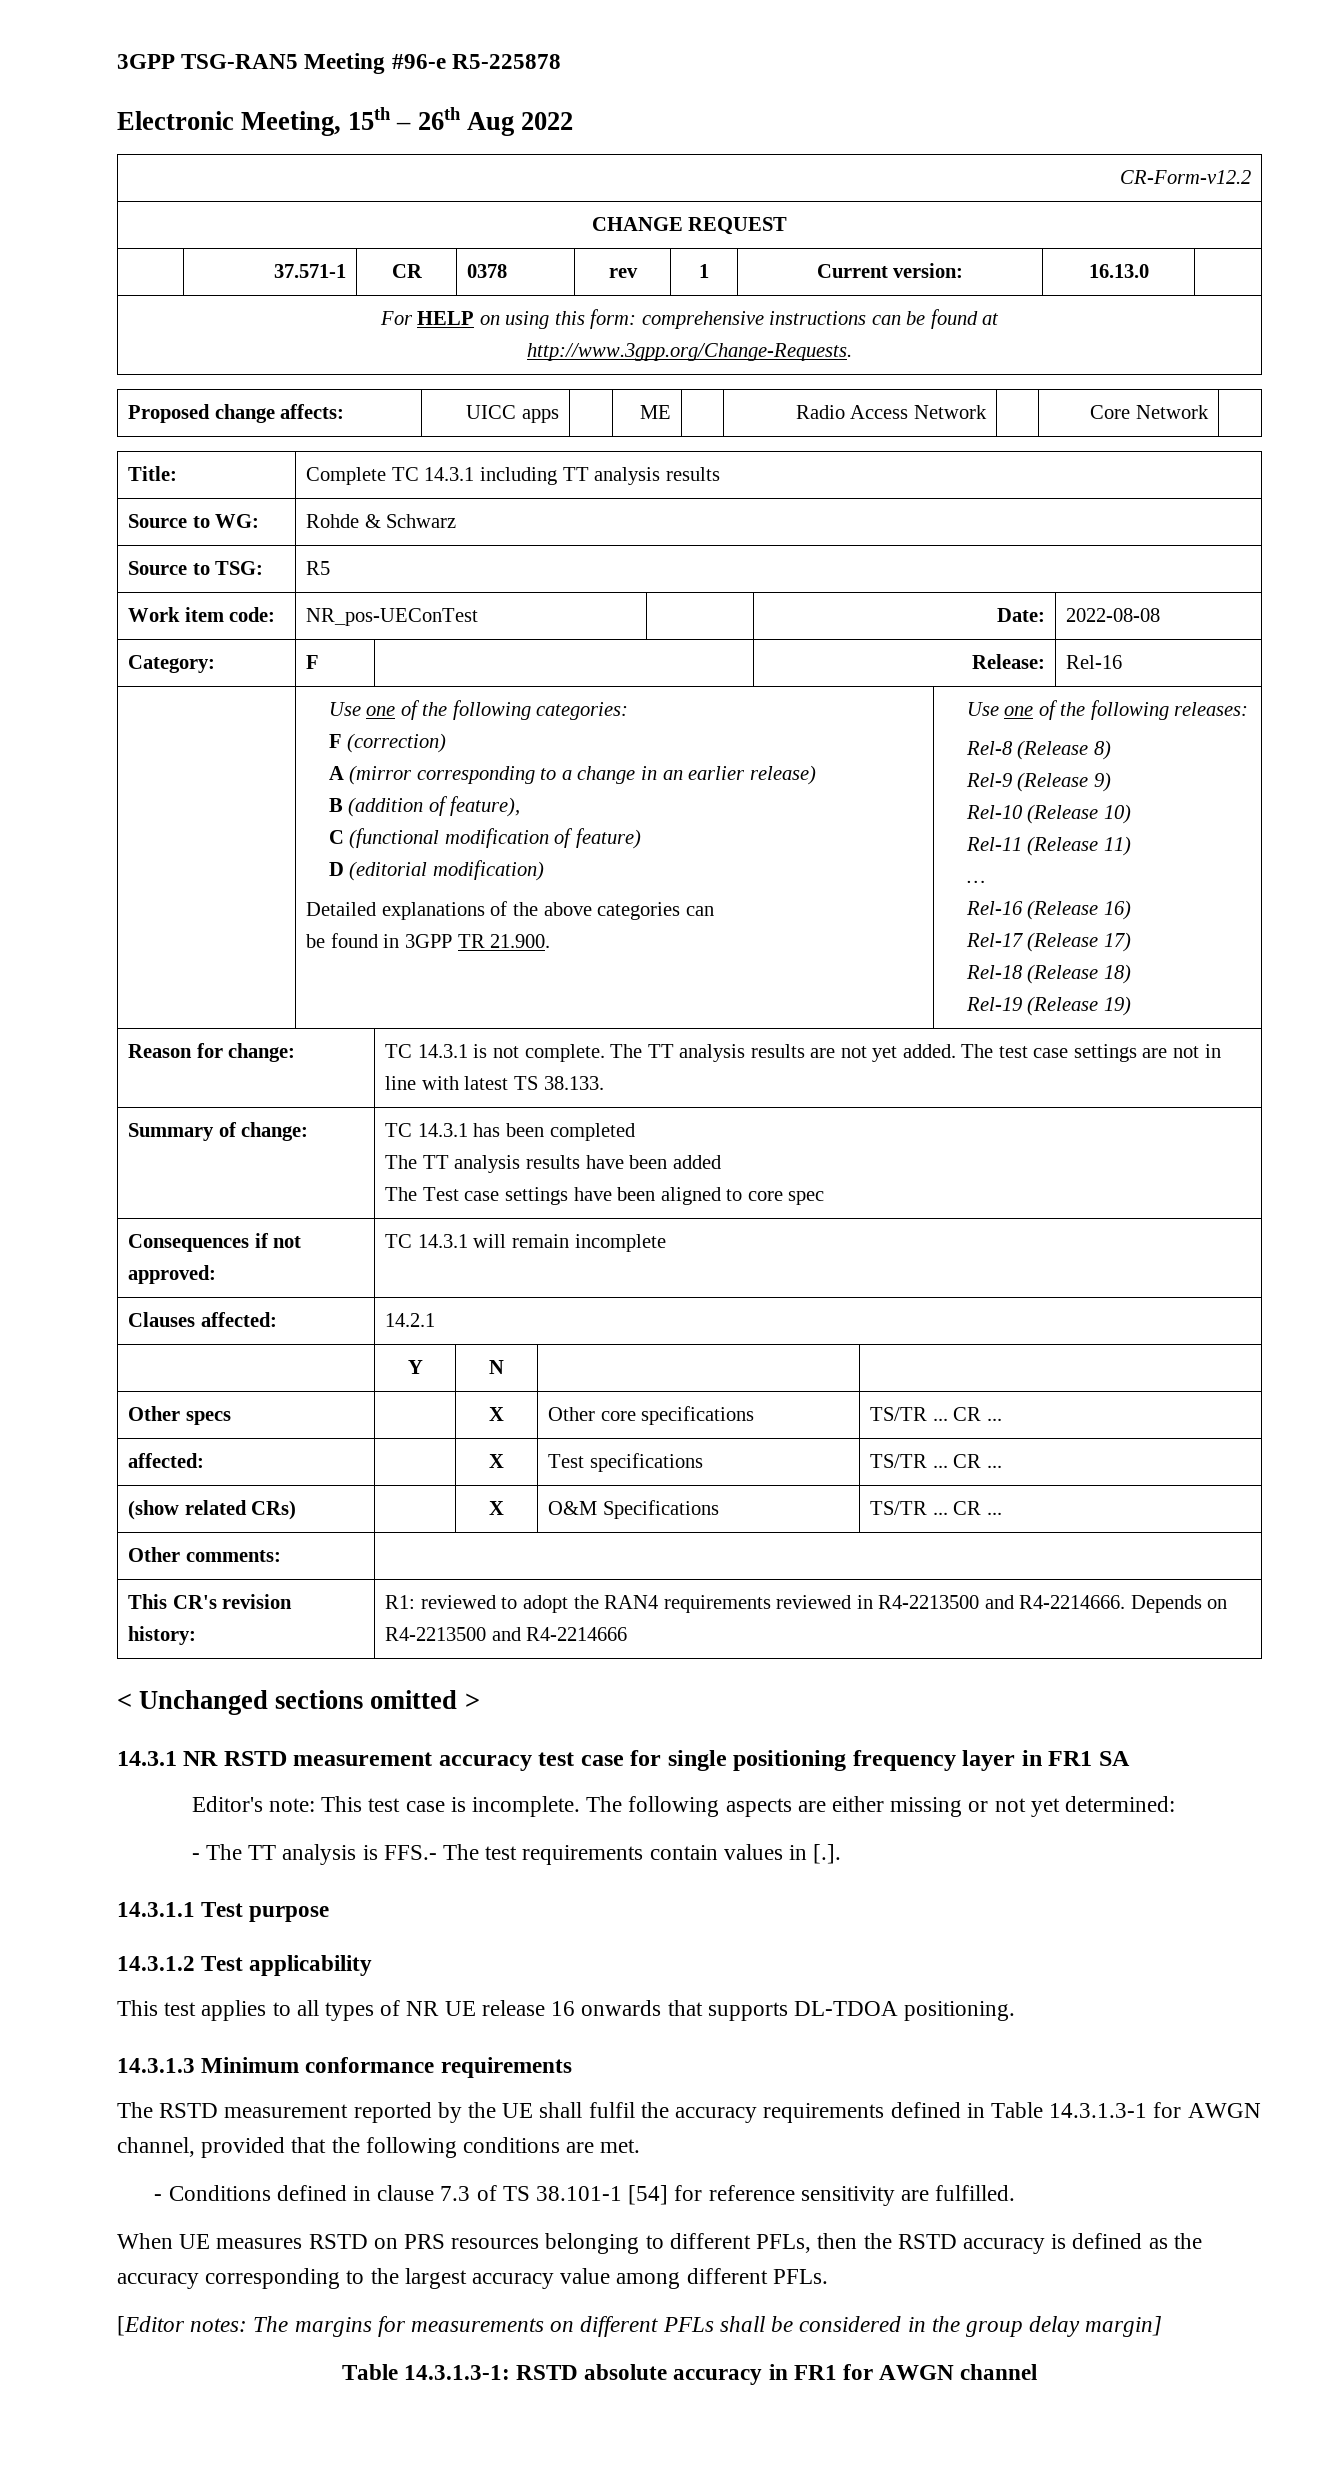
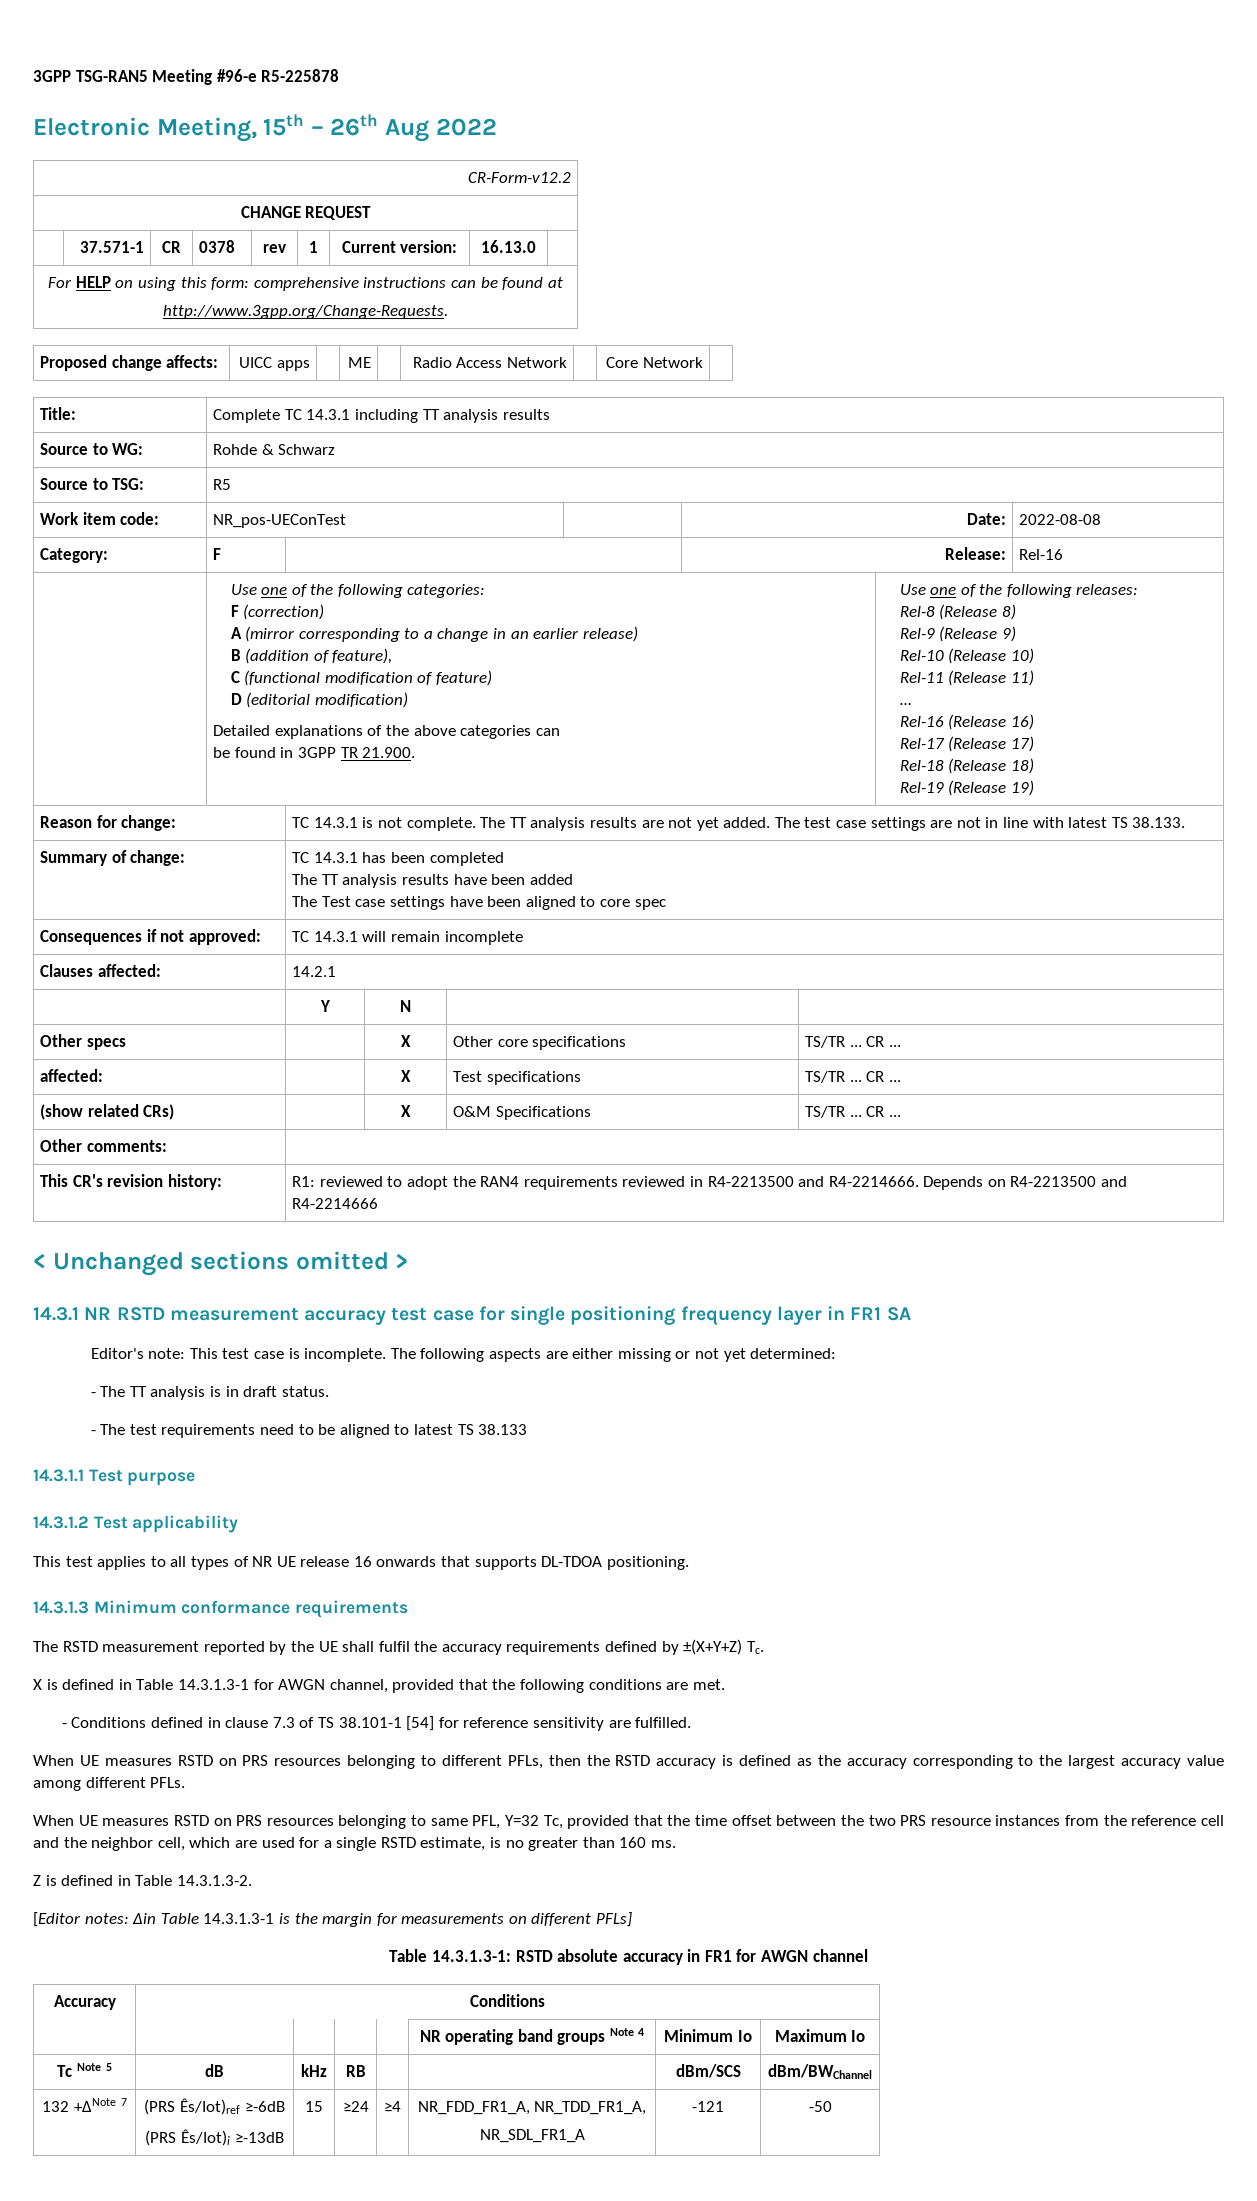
- - The TT analysis is FFS.- The test requirements contain values in [.].
+ - The TT analysis is in draft status.
+ - The test requirements need to be aligned to latest TS 38.133
- The RSTD measurement reported by the UE shall fulfil the accuracy requirements defined in Table 14.3.1.3-1 for AWGN channel, provided that the following conditions are met.
+ The RSTD measurement reported by the UE shall fulfil the accuracy requirements defined by ±(X+Y+Z) Tc.
+ X is defined in Table 14.3.1.3-1 for AWGN channel, provided that the following conditions are met.
- [Editor notes: The margins for measurements on different PFLs shall be considered in the group delay margin]
+ When UE measures RSTD on PRS resources belonging to same PFL, Y=32 Tc, provided that the time offset between the two PRS resource instances from the reference cell and the neighbor cell, which are used for a single RSTD estimate, is no greater than 160 ms.
+ Z is defined in Table 14.3.1.3-2.
+ [Editor notes: Δin Table 14.3.1.3-1 is the margin for measurements on different PFLs]
+ Accuracy | Conditions
+ | | | | | NR operating band groups Note 4 | Minimum Io | Maximum Io
+ Tc Note 5 | dB | kHz | RB | | | dBm/SCS | dBm/BWChannel
+ 132 +ΔNote 7 | (PRS Ês/Iot)ref ≥-6dB
+ (PRS Ês/Iot)i ≥-13dB | 15 | ≥24 | ≥4 | NR_FDD_FR1_A, NR_TDD_FR1_A,
+ NR_SDL_FR1_A | -121 | -50

